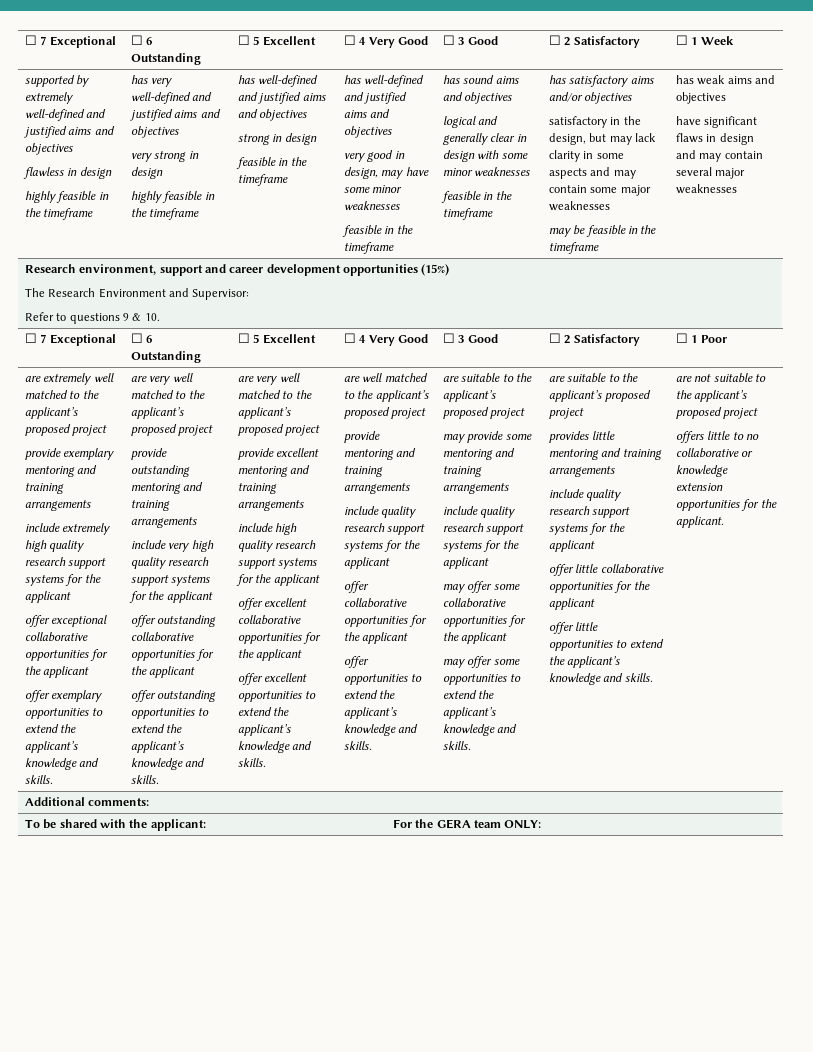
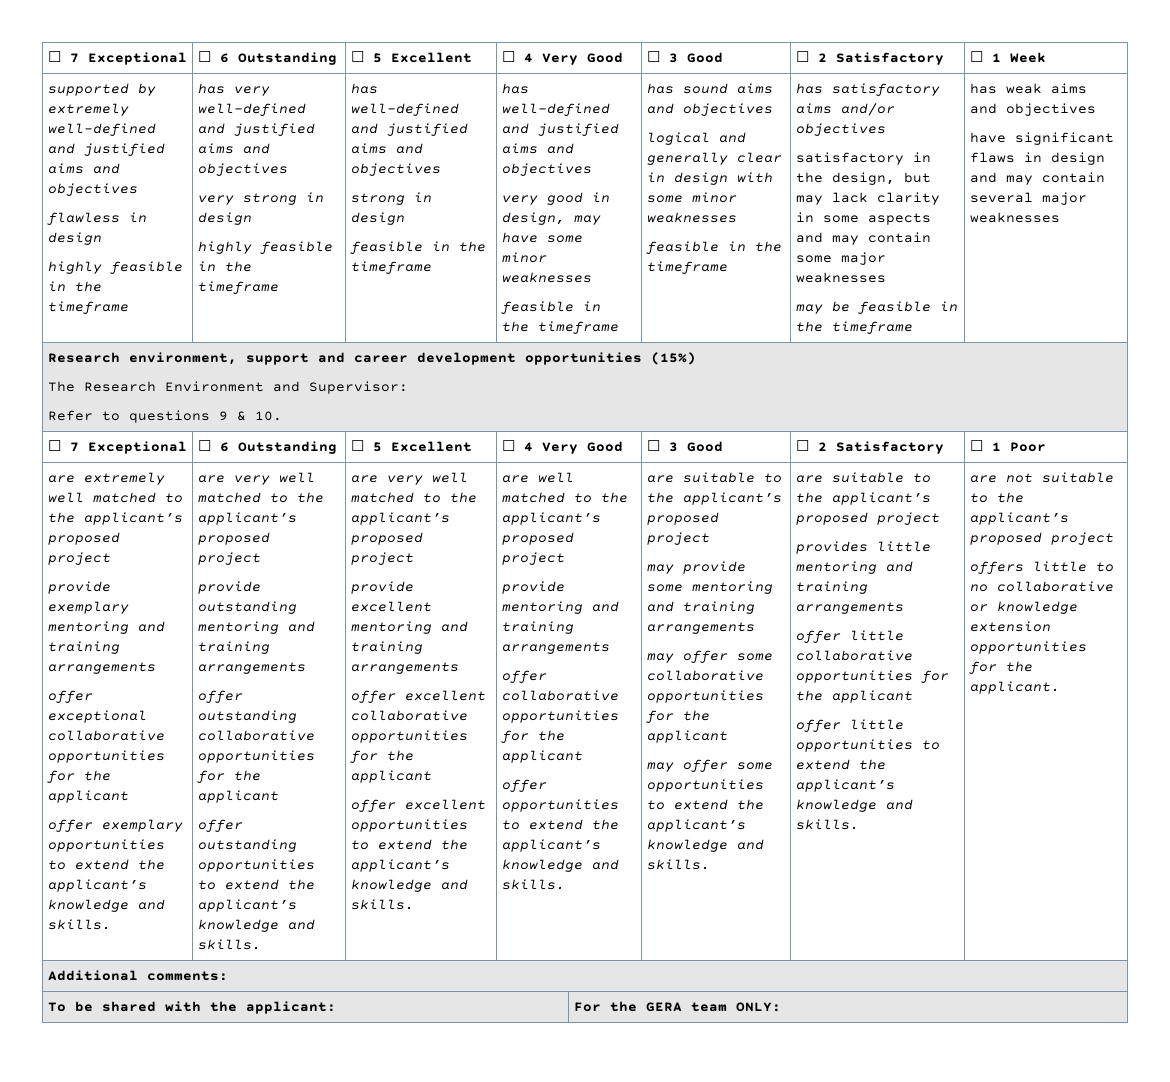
- include extremely high quality research support systems for the applicant
- include very high quality research support systems for the applicant
- include high quality research support systems for the applicant
  provide mentoring and training arrangements
- include quality research support systems for the applicant
  may provide some mentoring and training arrangements
- include quality research support systems for the applicant
  provides little mentoring and training arrangements
- include quality research support systems for the applicant

